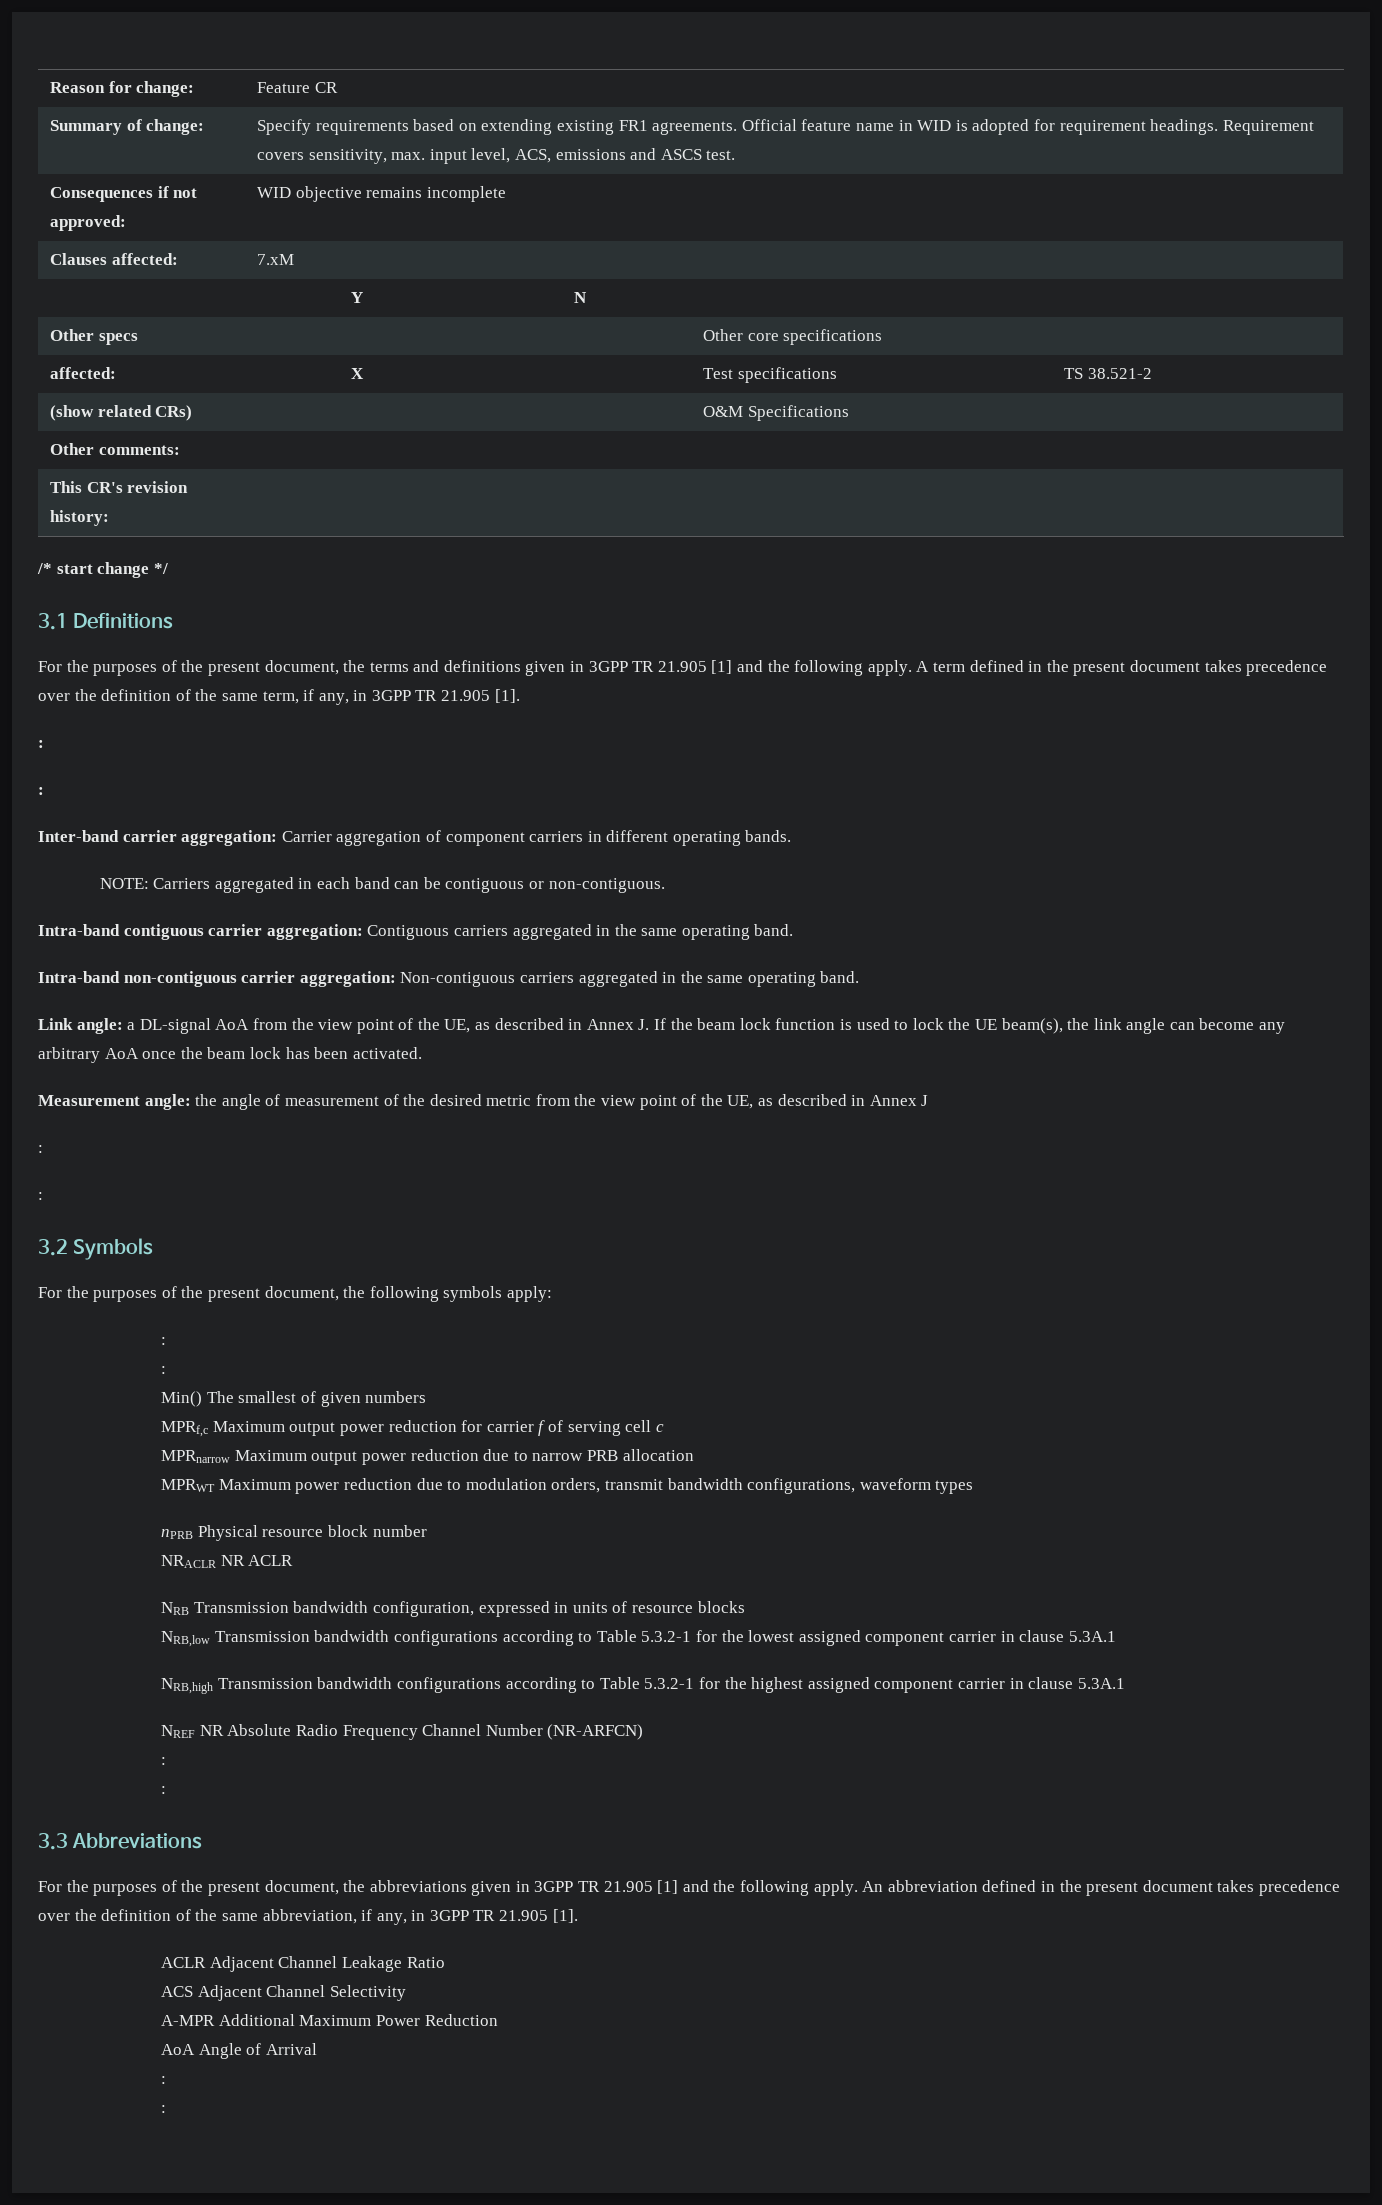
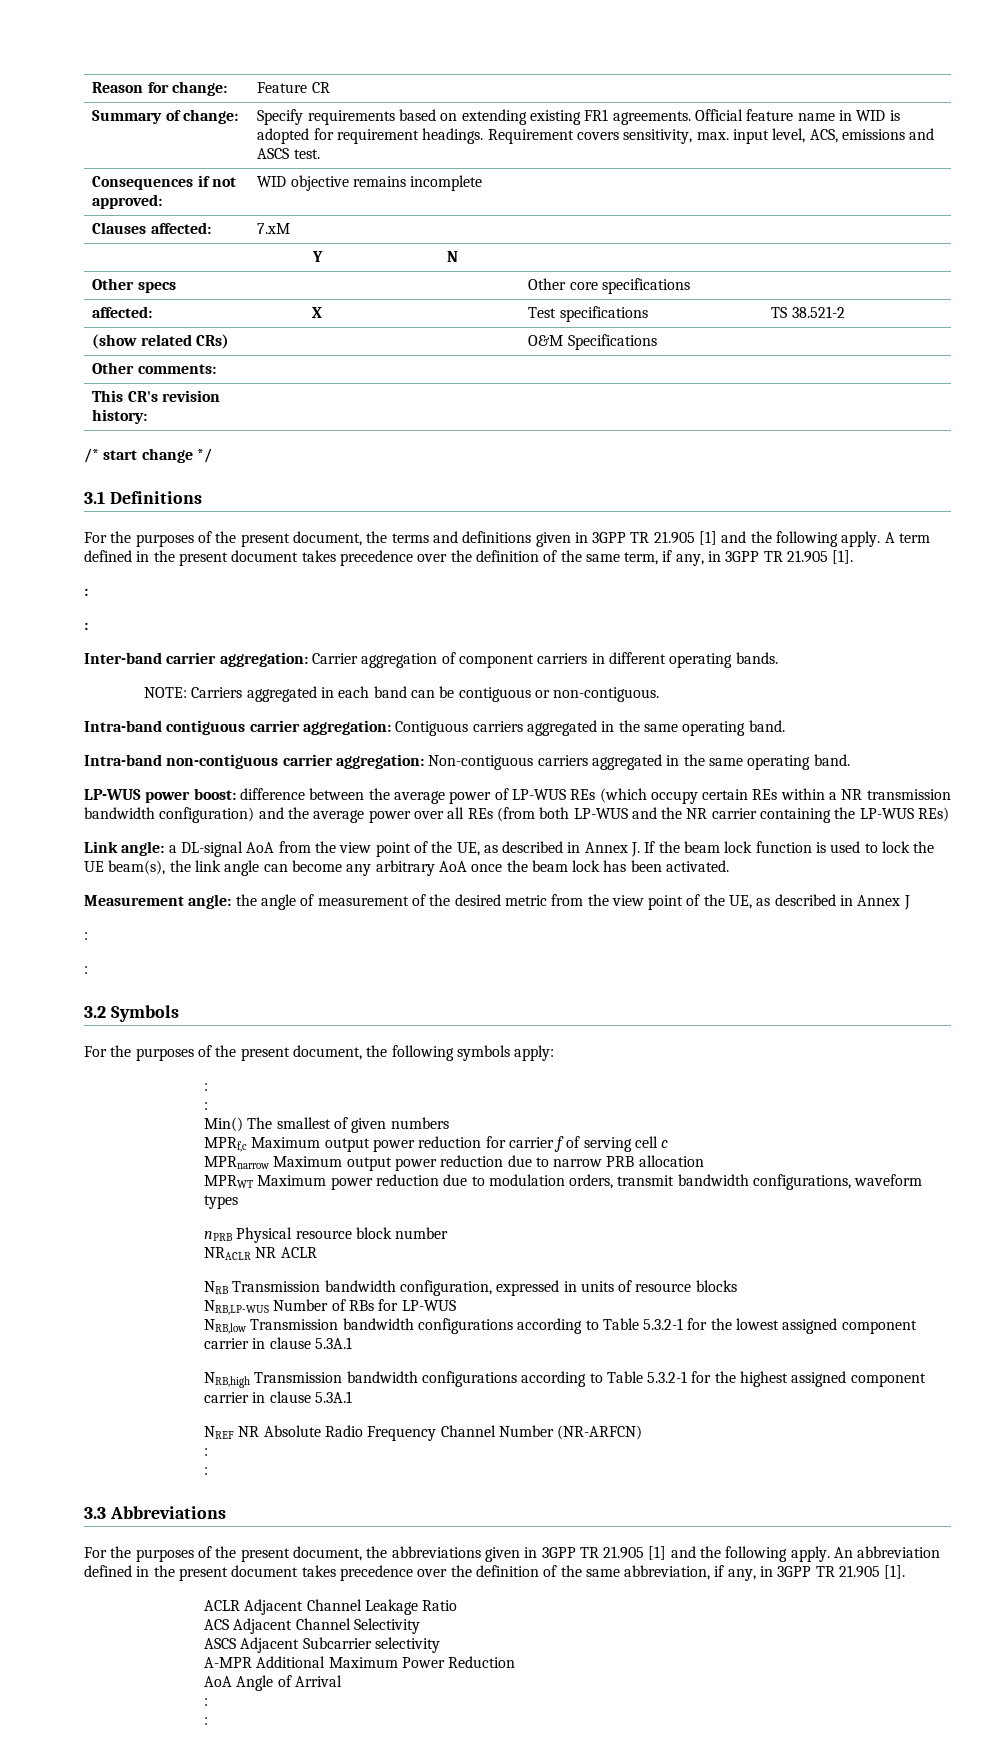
+ LP-WUS power boost: difference between the average power of LP-WUS REs (which occupy certain REs within a NR transmission bandwidth configuration) and the average power over all REs (from both LP-WUS and the NR carrier containing the LP-WUS REs)
+ NRB,LP-WUS Number of RBs for LP-WUS
+ ASCS Adjacent Subcarrier selectivity

